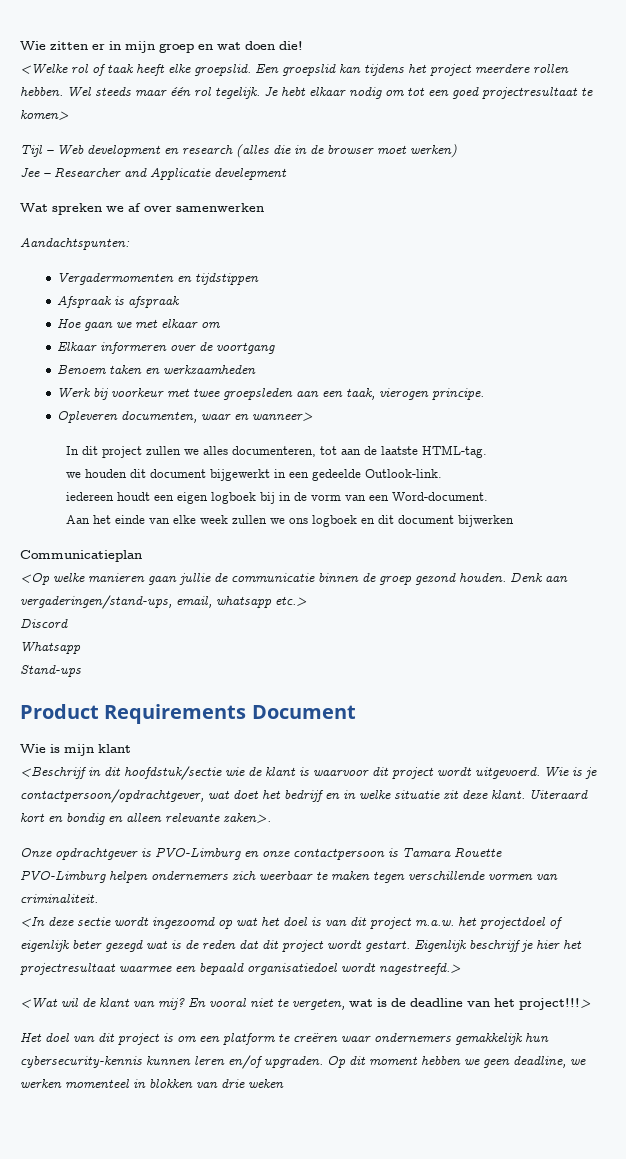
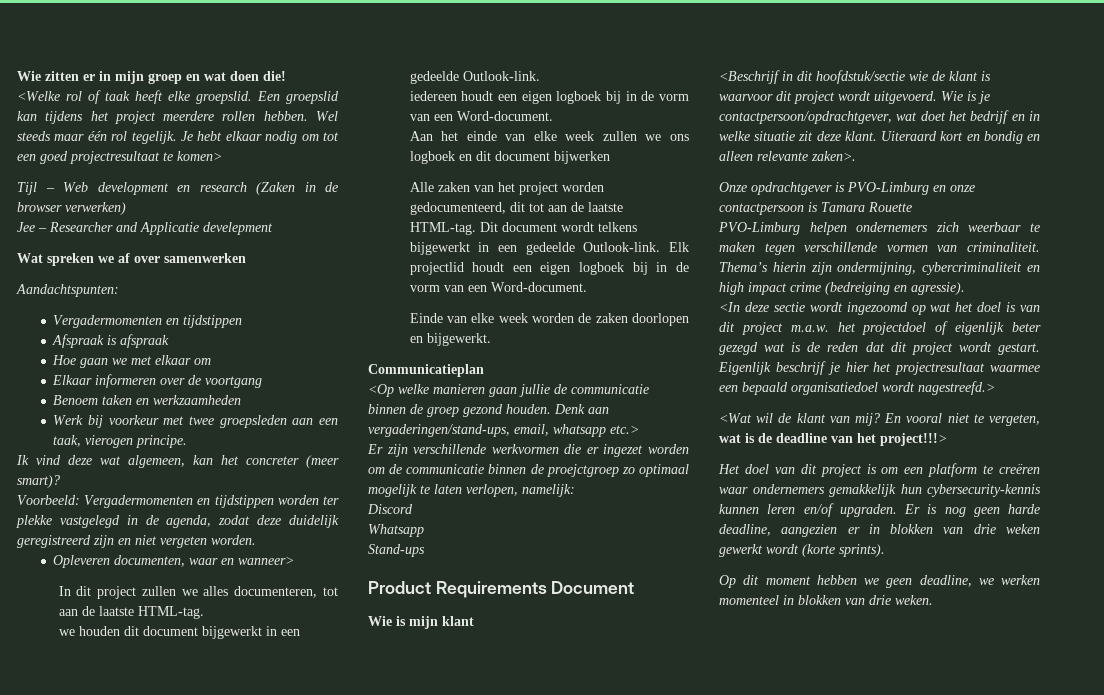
- Tijl – Web development en research (alles die in de browser moet werken)
+ Tijl – Web development en research (Zaken in de browser verwerken)
+ Ik vind deze wat algemeen, kan het concreter (meer smart)?
+ Voorbeeld: Vergadermomenten en tijdstippen worden ter plekke vastgelegd in de agenda, zodat deze duidelijk geregistreerd zijn en niet vergeten worden.
+ Alle zaken van het project worden gedocumenteerd, dit tot aan de laatste HTML-tag. Dit document wordt telkens bijgewerkt in een gedeelde Outlook-link. Elk projectlid houdt een eigen logboek bij in de vorm van een Word-document.
+ Einde van elke week worden de zaken doorlopen en bijgewerkt.
+ Er zijn verschillende werkvormen die er ingezet worden om de communicatie binnen de proejctgroep zo optimaal mogelijk te laten verlopen, namelijk:
+ Thema’s hierin zijn ondermijning, cybercriminaliteit en high impact crime (bedreiging en agressie).
- Het doel van dit project is om een platform te creëren waar ondernemers gemakkelijk hun cybersecurity-kennis kunnen leren en/of upgraden. Op dit moment hebben we geen deadline, we werken momenteel in blokken van drie weken
+ Het doel van dit project is om een platform te creëren waar ondernemers gemakkelijk hun cybersecurity-kennis kunnen leren en/of upgraden. Er is nog geen harde deadline, aangezien er in blokken van drie weken gewerkt wordt (korte sprints).
+ Op dit moment hebben we geen deadline, we werken momenteel in blokken van drie weken.

